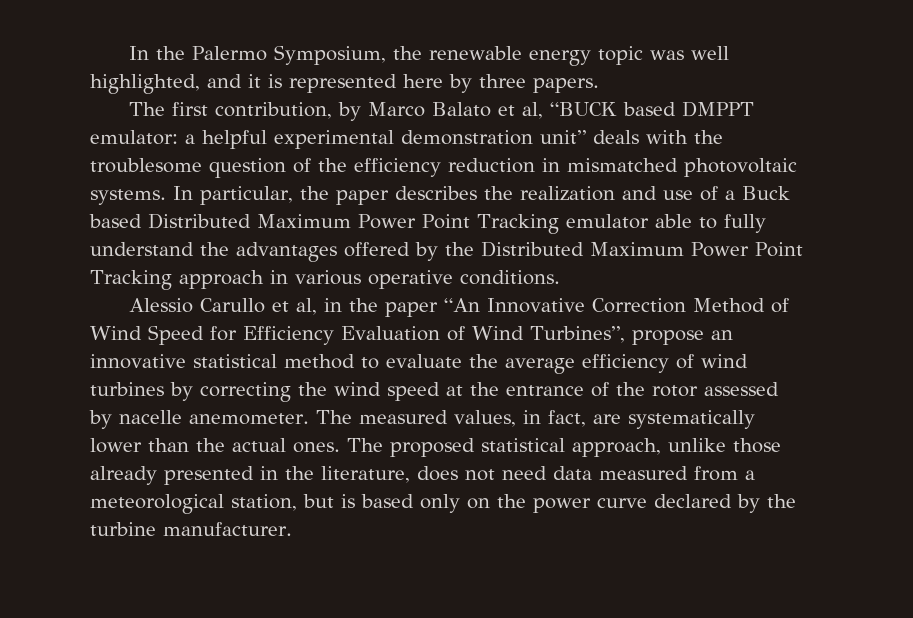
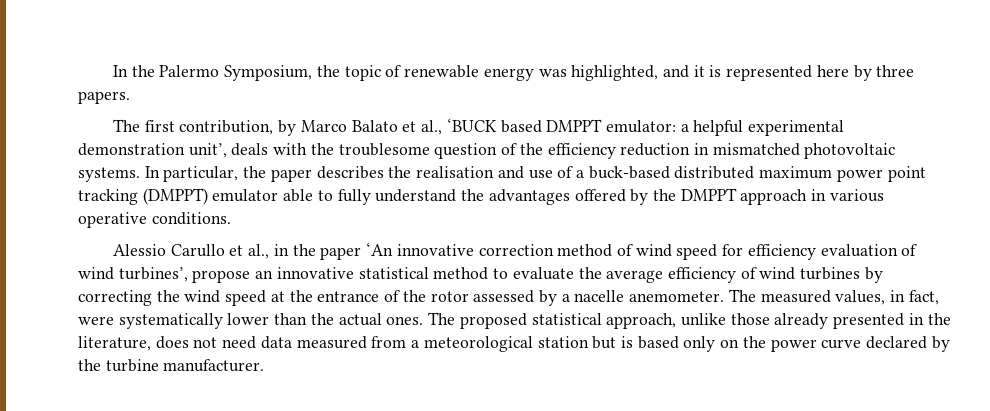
- In the Palermo Symposium, the renewable energy topic was well highlighted, and it is represented here by three papers.
+ In the Palermo Symposium, the topic of renewable energy was highlighted, and it is represented here by three papers.
- The first contribution, by Marco Balato et al, “BUCK based DMPPT emulator: a helpful experimental demonstration unit” deals with the troublesome question of the efficiency reduction in mismatched photovoltaic systems.
+ The first contribution, by Marco Balato et al., ‘BUCK based DMPPT emulator: a helpful experimental demonstration unit’, deals with the troublesome question of the efficiency reduction in mismatched photovoltaic systems.
- In particular, the paper describes the realization and use of a Buck based Distributed Maximum Power Point Tracking emulator able to fully understand the advantages offered by the Distributed Maximum Power Point Tracking approach in various operative conditions.
+ In particular, the paper describes the realisation and use of a buck-based distributed maximum power point tracking (DMPPT) emulator able to fully understand the advantages offered by the DMPPT approach in various operative conditions.
- Alessio Carullo et al, in the paper “An Innovative Correction Method of Wind Speed for Efficiency Evaluation of Wind Turbines”, propose an innovative statistical method to evaluate the average efficiency of wind turbines by correcting the wind speed at the entrance of the rotor assessed by nacelle anemometer.
+ Alessio Carullo et al., in the paper ‘An innovative correction method of wind speed for efficiency evaluation of wind turbines’, propose an innovative statistical method to evaluate the average efficiency of wind turbines by correcting the wind speed at the entrance of the rotor assessed by a nacelle anemometer.
- The measured values, in fact, are systematically lower than the actual ones.
+ The measured values, in fact, were systematically lower than the actual ones.
- The proposed statistical approach, unlike those already presented in the literature, does not need data measured from a meteorological station, but is based only on the power curve declared by the turbine manufacturer.
+ The proposed statistical approach, unlike those already presented in the literature, does not need data measured from a meteorological station but is based only on the power curve declared by the turbine manufacturer.

